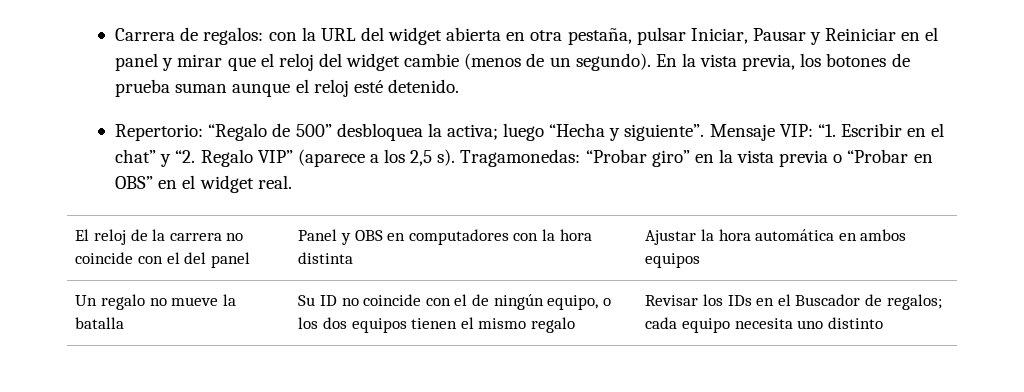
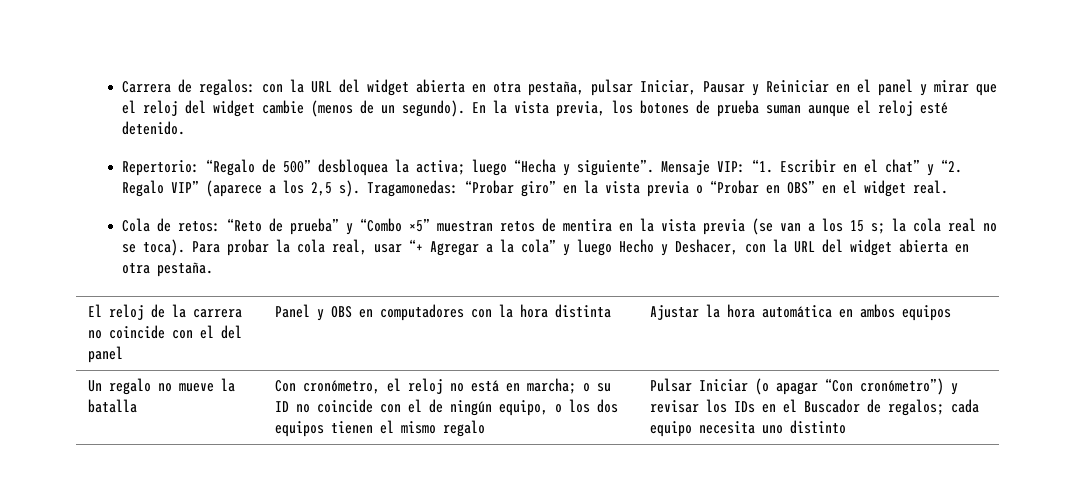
+ Cola de retos: “Reto de prueba” y “Combo ×5” muestran retos de mentira en la vista previa (se van a los 15 s; la cola real no se toca). Para probar la cola real, usar “+ Agregar a la cola” y luego Hecho y Deshacer, con la URL del widget abierta en otra pestaña.
- Su ID no coincide con el de ningún equipo, o los dos equipos tienen el mismo regalo
+ Con cronómetro, el reloj no está en marcha; o su ID no coincide con el de ningún equipo, o los dos equipos tienen el mismo regalo
- Revisar los IDs en el Buscador de regalos; cada equipo necesita uno distinto
+ Pulsar Iniciar (o apagar “Con cronómetro”) y revisar los IDs en el Buscador de regalos; cada equipo necesita uno distinto

